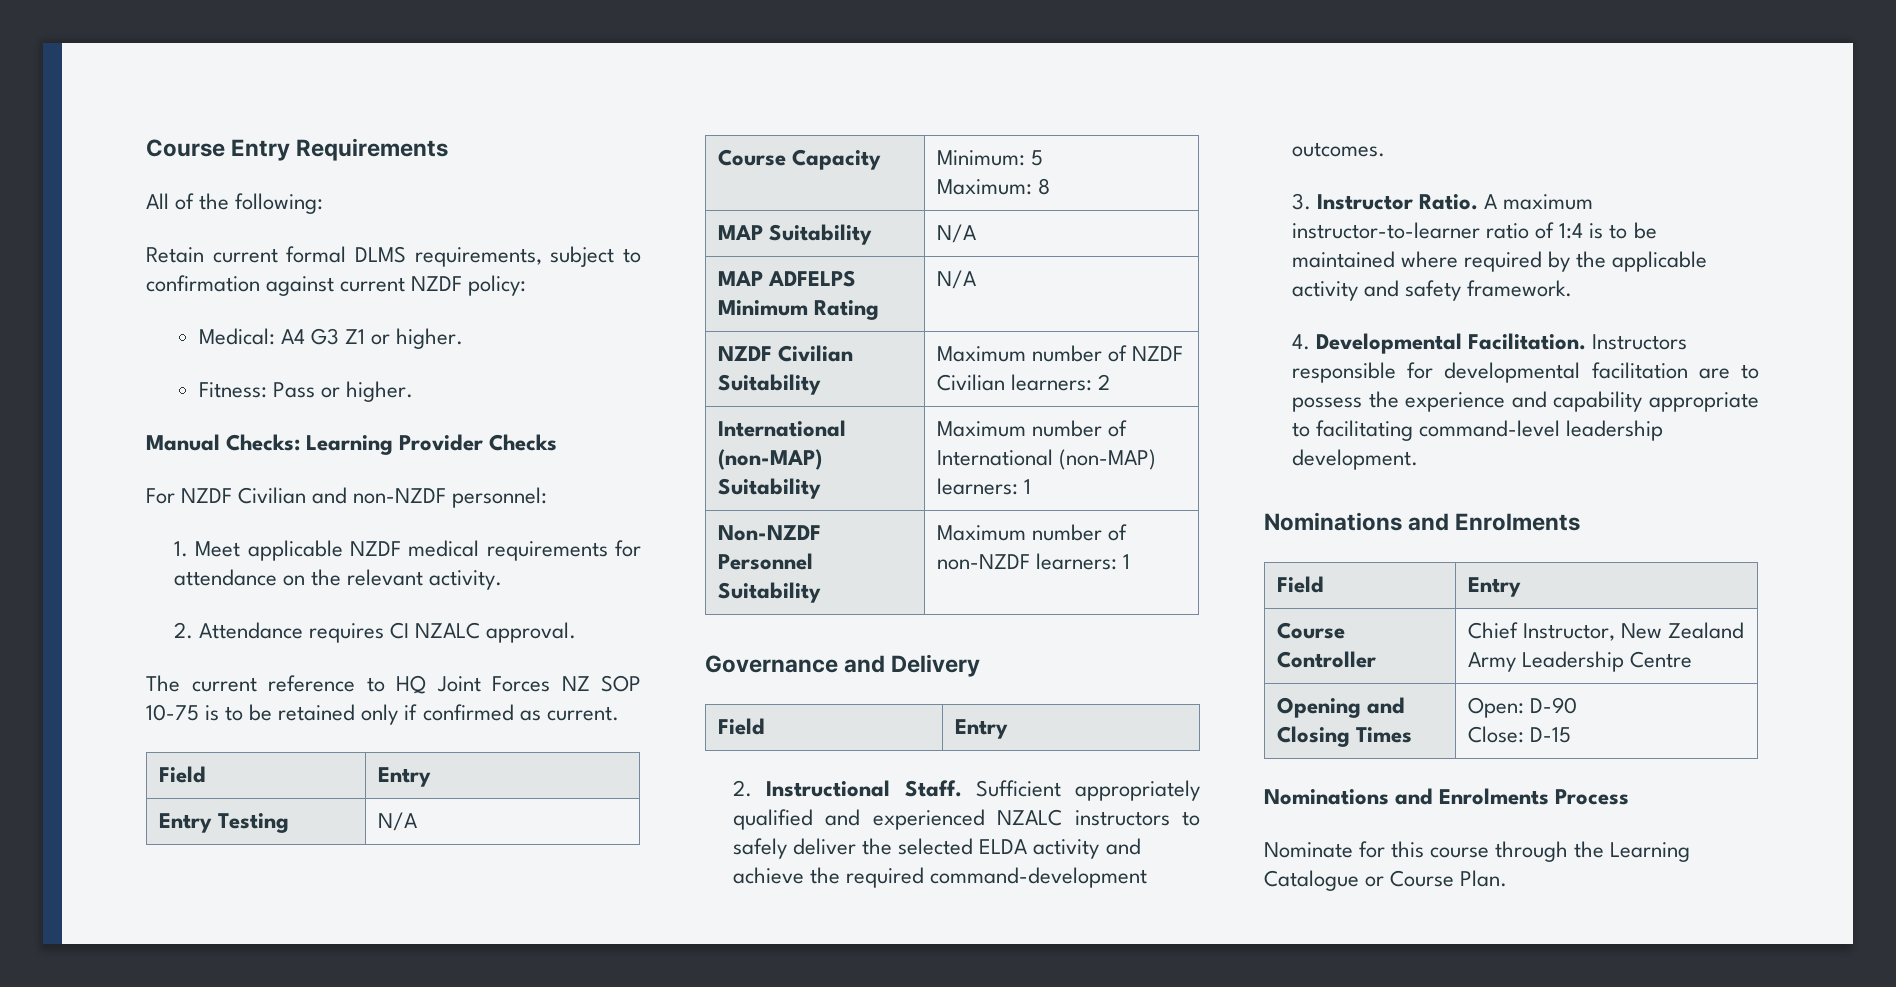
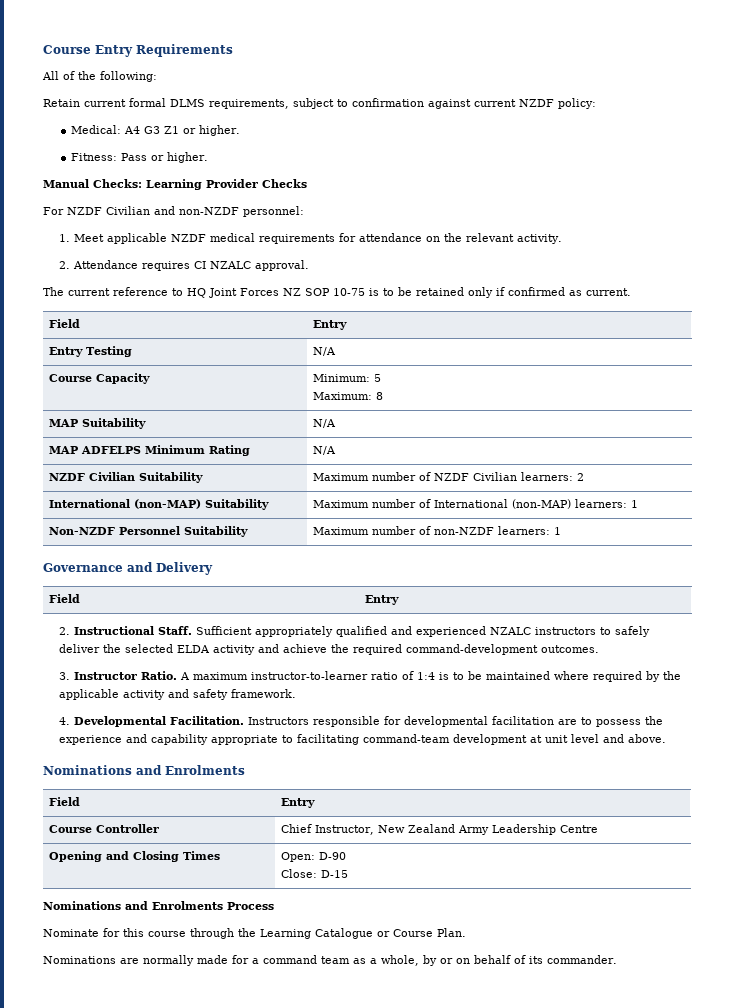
- Instructors responsible for developmental facilitation are to possess the experience and capability appropriate to facilitating command-level leadership development.
+ Instructors responsible for developmental facilitation are to possess the experience and capability appropriate to facilitating command-team development at unit level and above.
+ Nominations are normally made for a command team as a whole, by or on behalf of its commander.

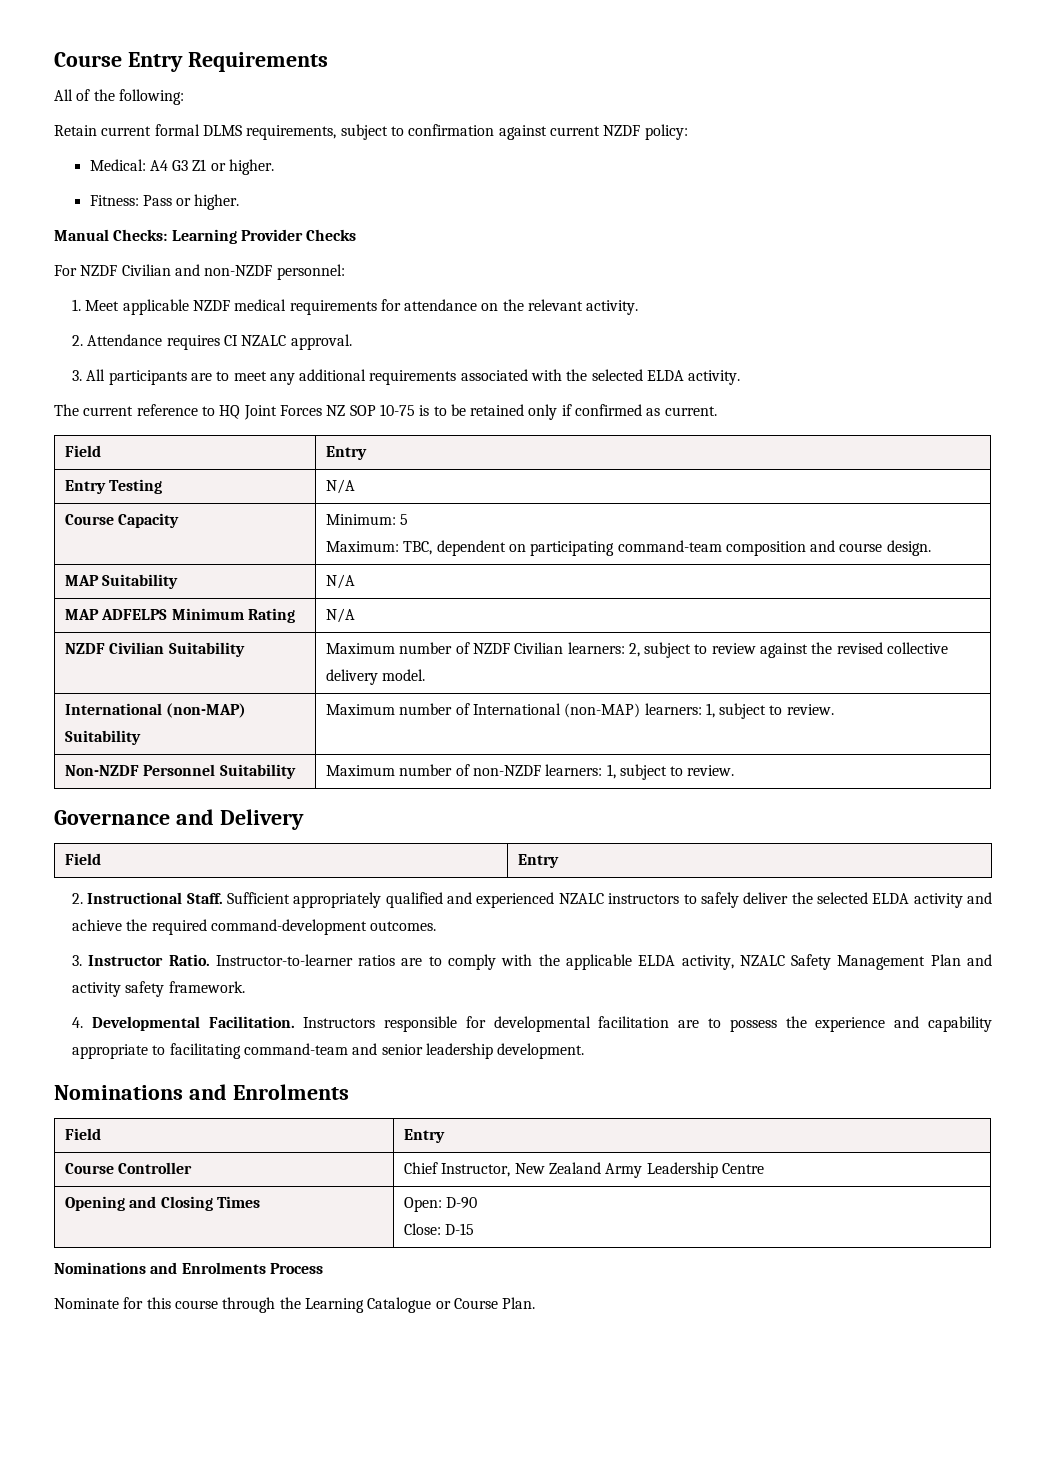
+ 3. All participants are to meet any additional requirements associated with the selected ELDA activity.
  Course Capacity | Minimum: 5
- Maximum: 8
+ Maximum: TBC, dependent on participating command-team composition and course design.
- NZDF Civilian Suitability | Maximum number of NZDF Civilian learners: 2
+ NZDF Civilian Suitability | Maximum number of NZDF Civilian learners: 2, subject to review against the revised collective delivery model.
- International (non-MAP) Suitability | Maximum number of International (non-MAP) learners: 1
+ International (non-MAP) Suitability | Maximum number of International (non-MAP) learners: 1, subject to review.
- Non-NZDF Personnel Suitability | Maximum number of non-NZDF learners: 1
+ Non-NZDF Personnel Suitability | Maximum number of non-NZDF learners: 1, subject to review.
- A maximum instructor-to-learner ratio of 1:4 is to be maintained where required by the applicable activity and safety framework.
+ Instructor-to-learner ratios are to comply with the applicable ELDA activity, NZALC Safety Management Plan and activity safety framework.
- Instructors responsible for developmental facilitation are to possess the experience and capability appropriate to facilitating command-team development at unit level and above.
+ Instructors responsible for developmental facilitation are to possess the experience and capability appropriate to facilitating command-team and senior leadership development.
- Nominations are normally made for a command team as a whole, by or on behalf of its commander.

